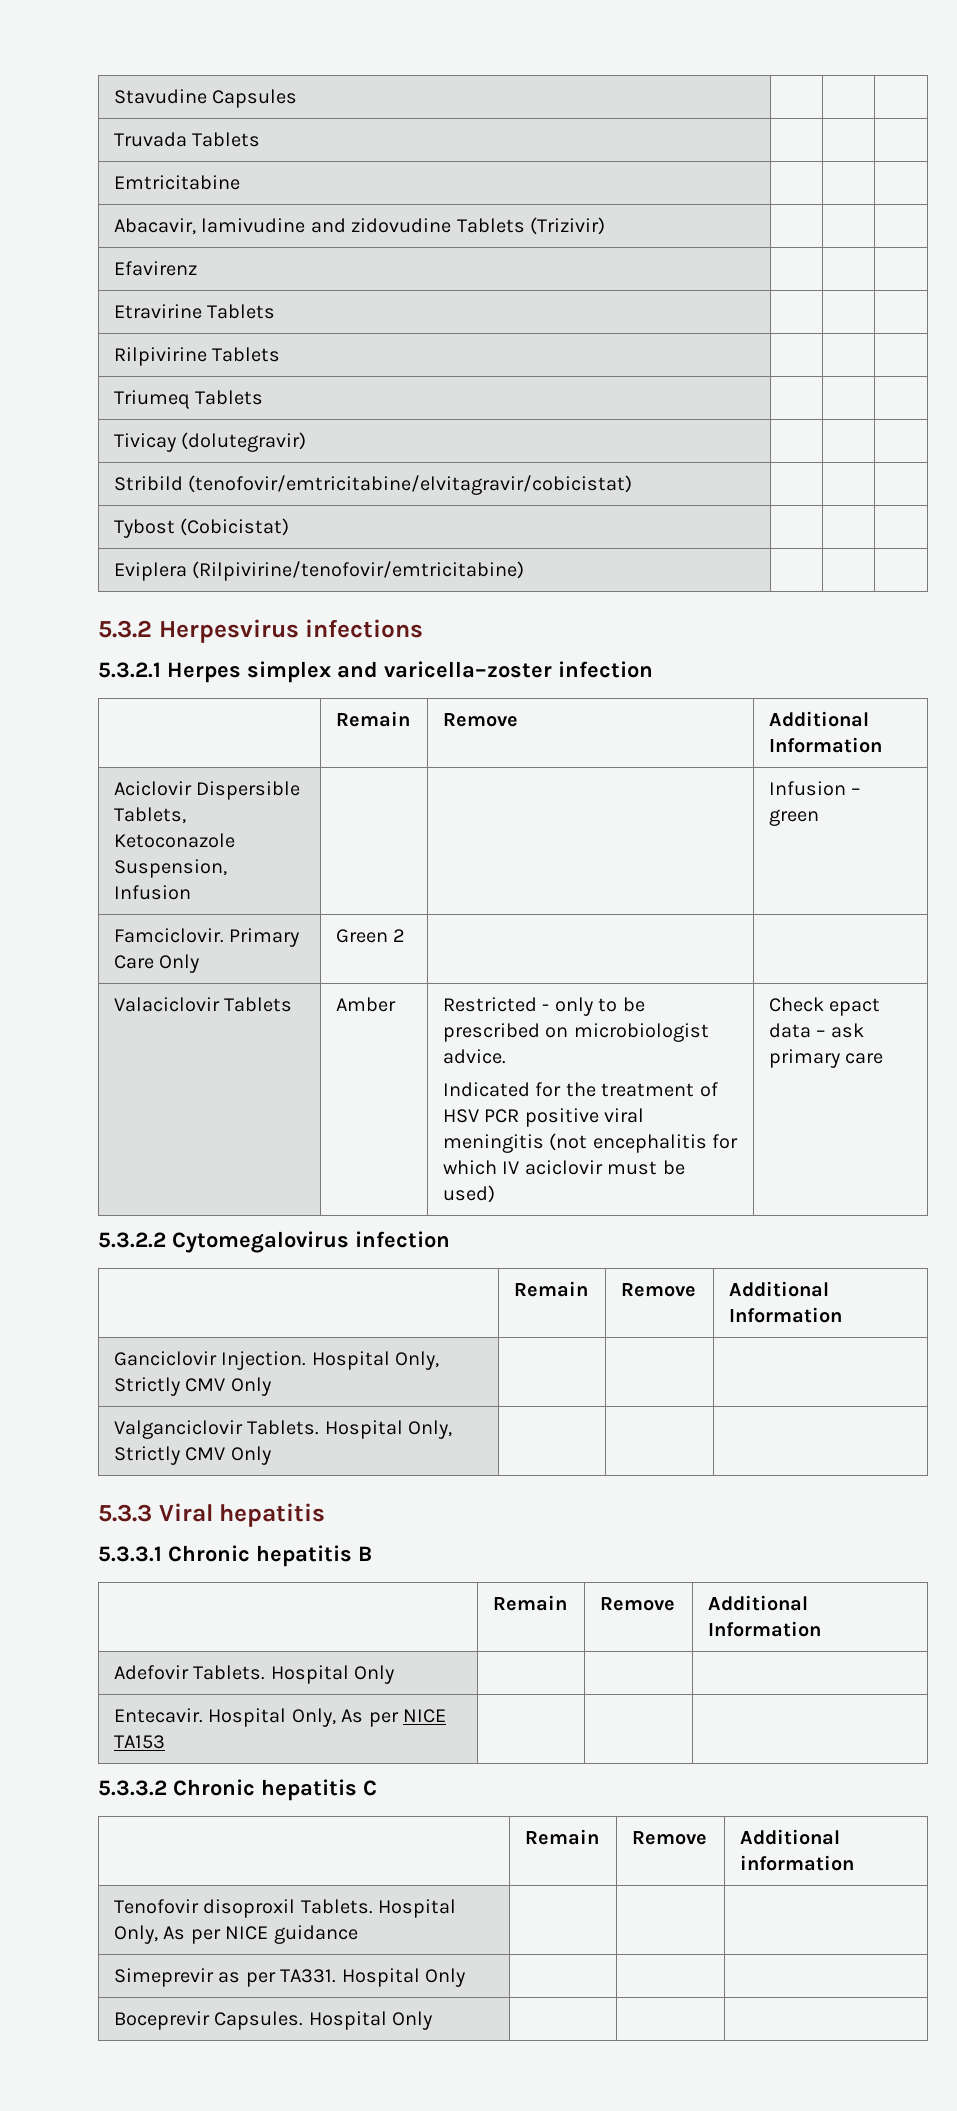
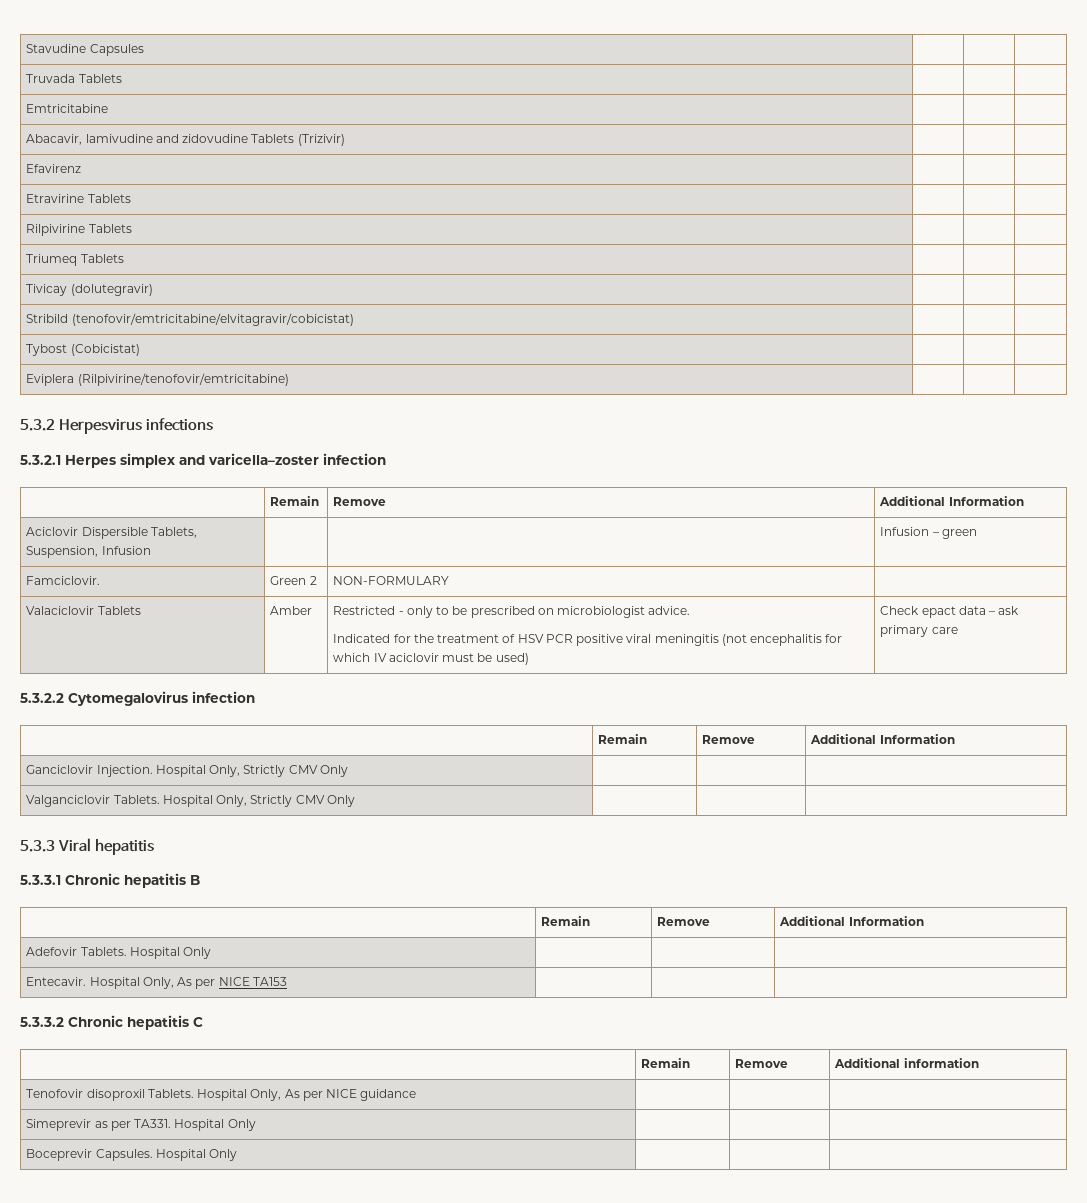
- Aciclovir Dispersible Tablets, Ketoconazole Suspension, Infusion | | | Infusion – green
+ Aciclovir Dispersible Tablets, Suspension, Infusion | | | Infusion – green
- Famciclovir. Primary Care Only | Green 2 | |
+ Famciclovir. | Green 2 | NON-FORMULARY |

